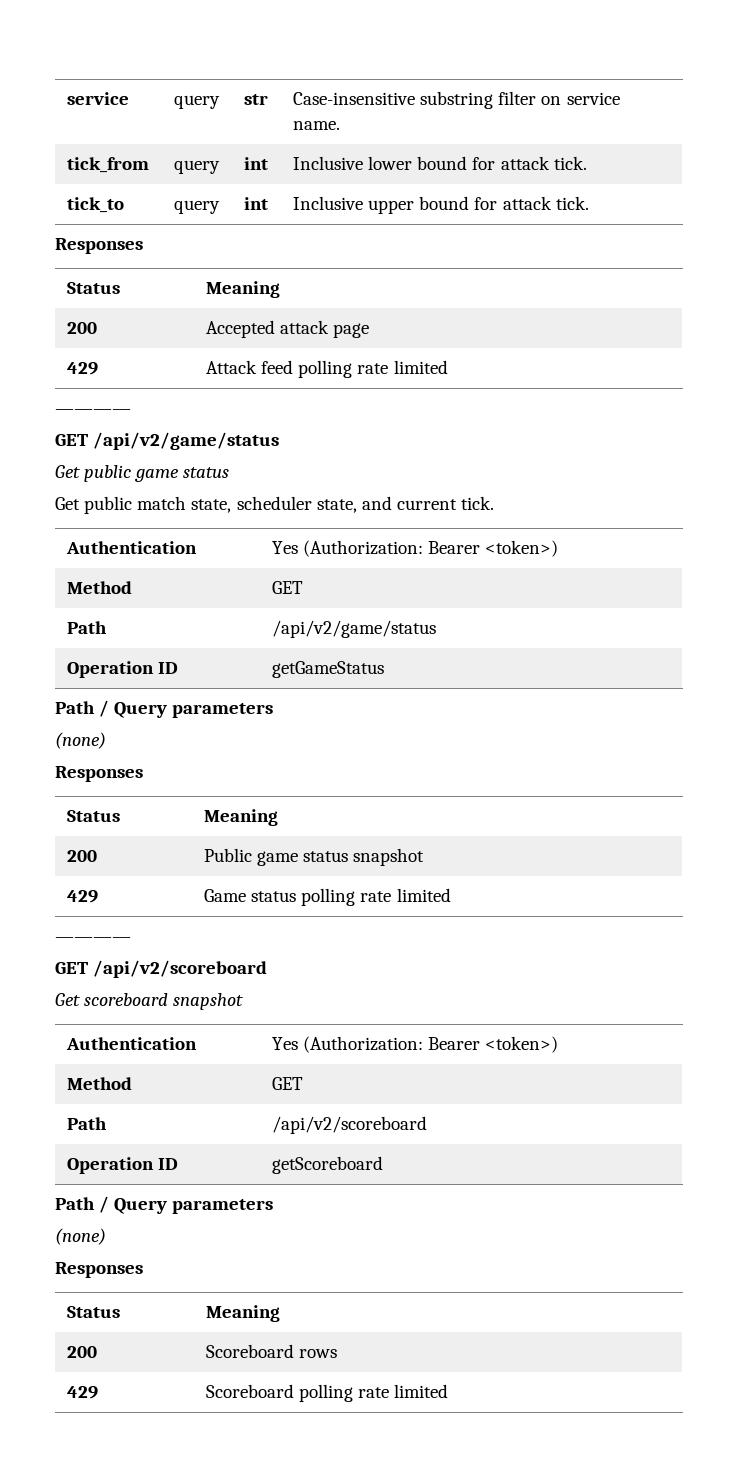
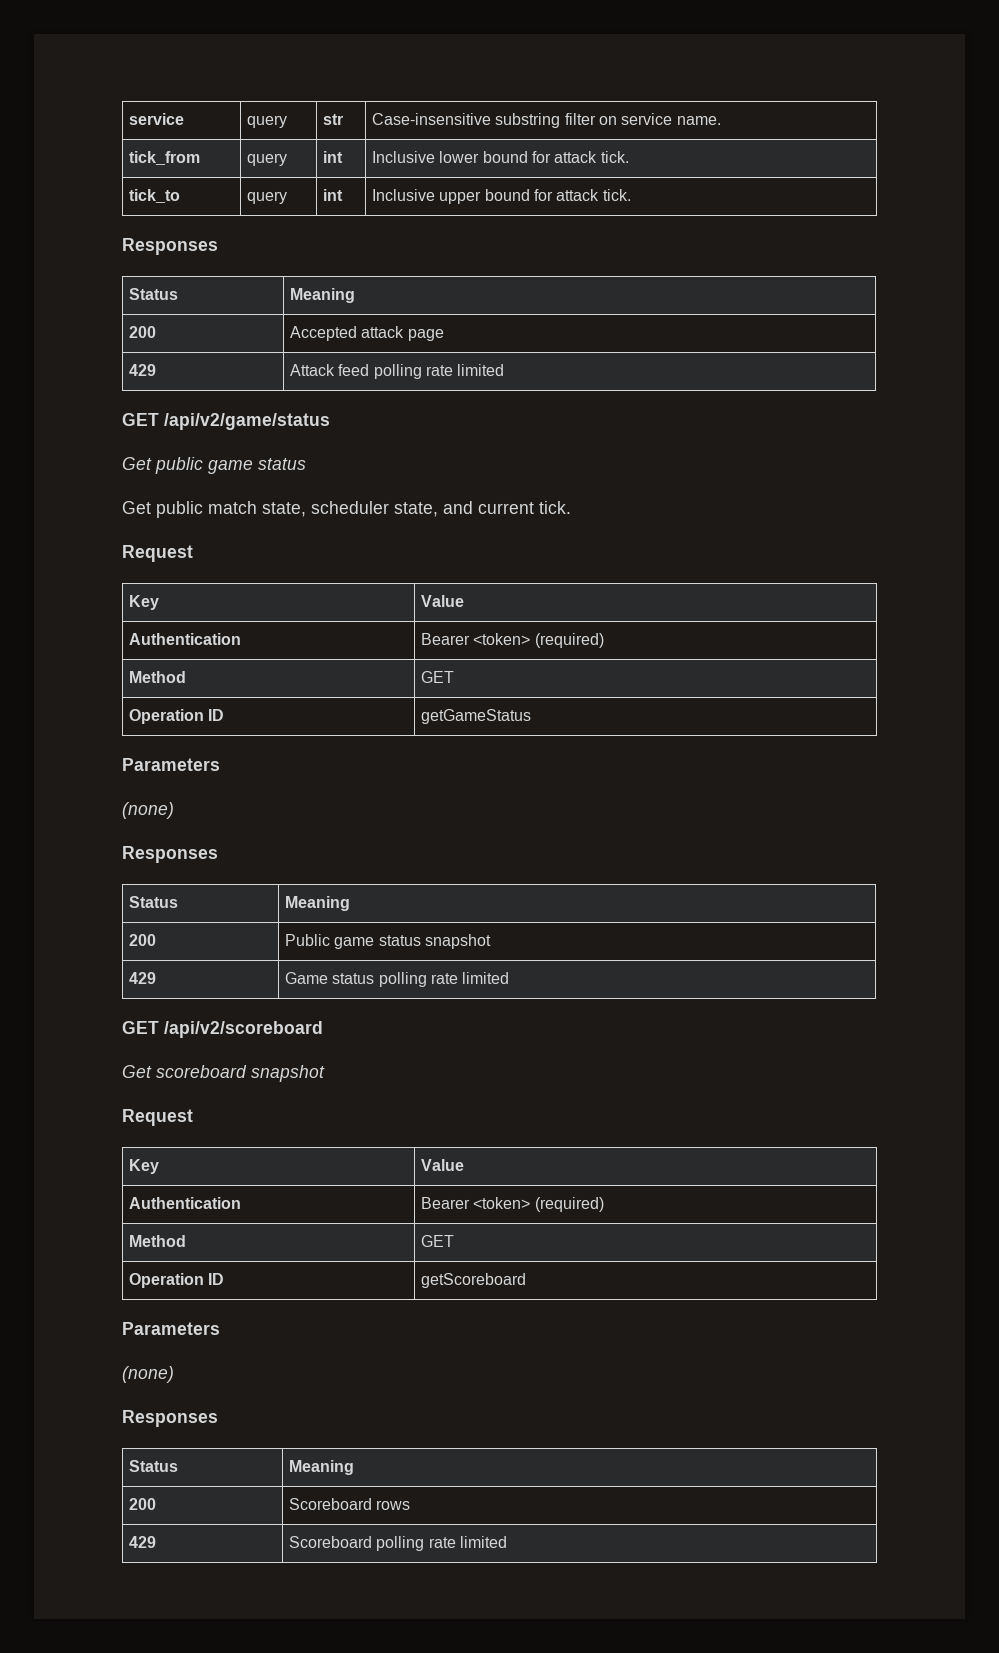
  429 | Attack feed polling rate limited
- ————
  Get public match state, scheduler state, and current tick.
- Authentication | Yes (Authorization: Bearer <token>)
+ Request
+ Key | Value
+ Authentication | Bearer <token> (required)
  Method | GET
- Path | /api/v2/game/status
  Operation ID | getGameStatus
- Path / Query parameters
+ Parameters
  429 | Game status polling rate limited
- ————
  Get scoreboard snapshot
- Authentication | Yes (Authorization: Bearer <token>)
+ Request
+ Key | Value
+ Authentication | Bearer <token> (required)
  Method | GET
- Path | /api/v2/scoreboard
  Operation ID | getScoreboard
- Path / Query parameters
+ Parameters

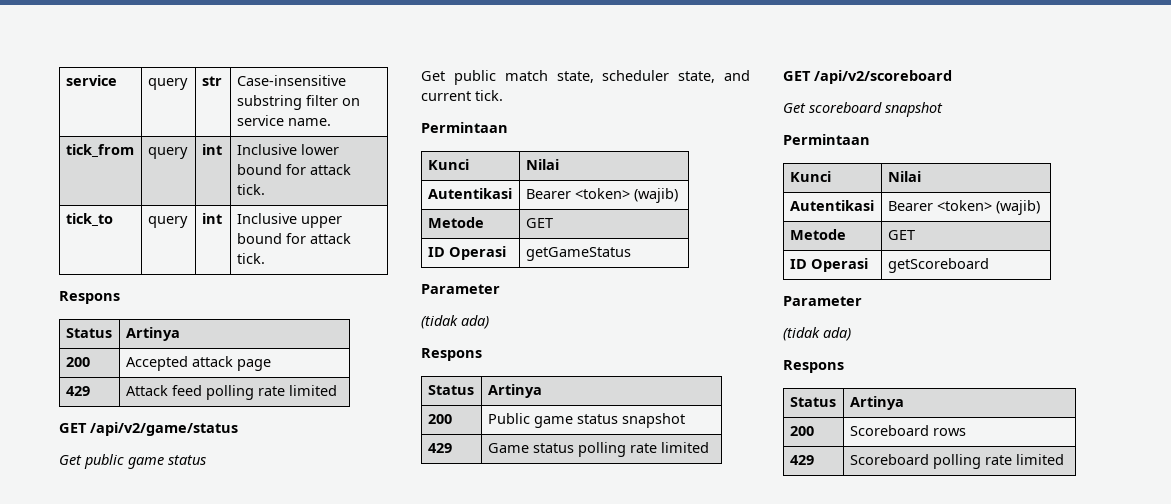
  tick_to | query | int | Inclusive upper bound for attack tick.
- Responses
- Status | Meaning
+ Respons
+ Status | Artinya
  Get public match state, scheduler state, and current tick.
- Request
- Key | Value
- Authentication | Bearer <token> (required)
- Method | GET
- Operation ID | getGameStatus
- Parameters
- (none)
- Responses
- Status | Meaning
+ Permintaan
+ Kunci | Nilai
+ Autentikasi | Bearer <token> (wajib)
+ Metode | GET
+ ID Operasi | getGameStatus
+ Parameter
+ (tidak ada)
+ Respons
+ Status | Artinya
  Get scoreboard snapshot
- Request
- Key | Value
- Authentication | Bearer <token> (required)
- Method | GET
- Operation ID | getScoreboard
- Parameters
- (none)
- Responses
- Status | Meaning
+ Permintaan
+ Kunci | Nilai
+ Autentikasi | Bearer <token> (wajib)
+ Metode | GET
+ ID Operasi | getScoreboard
+ Parameter
+ (tidak ada)
+ Respons
+ Status | Artinya

